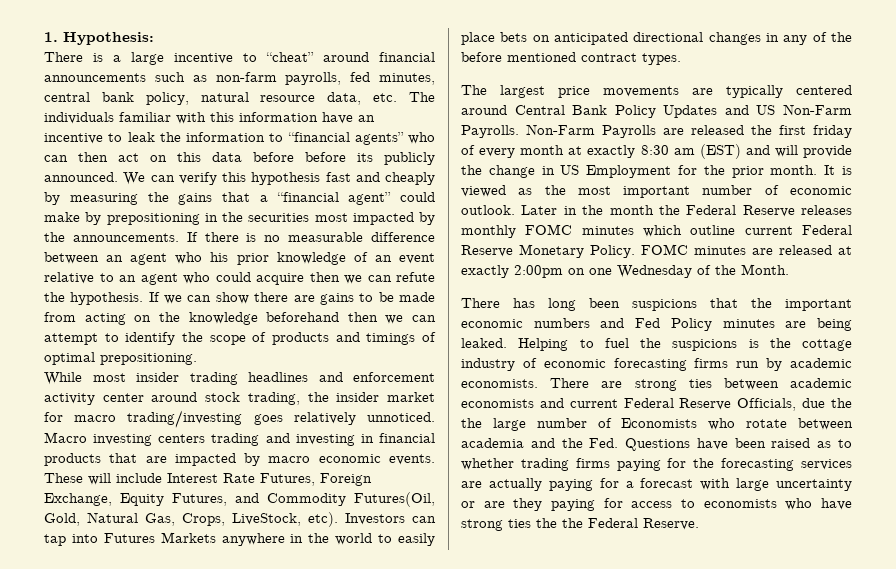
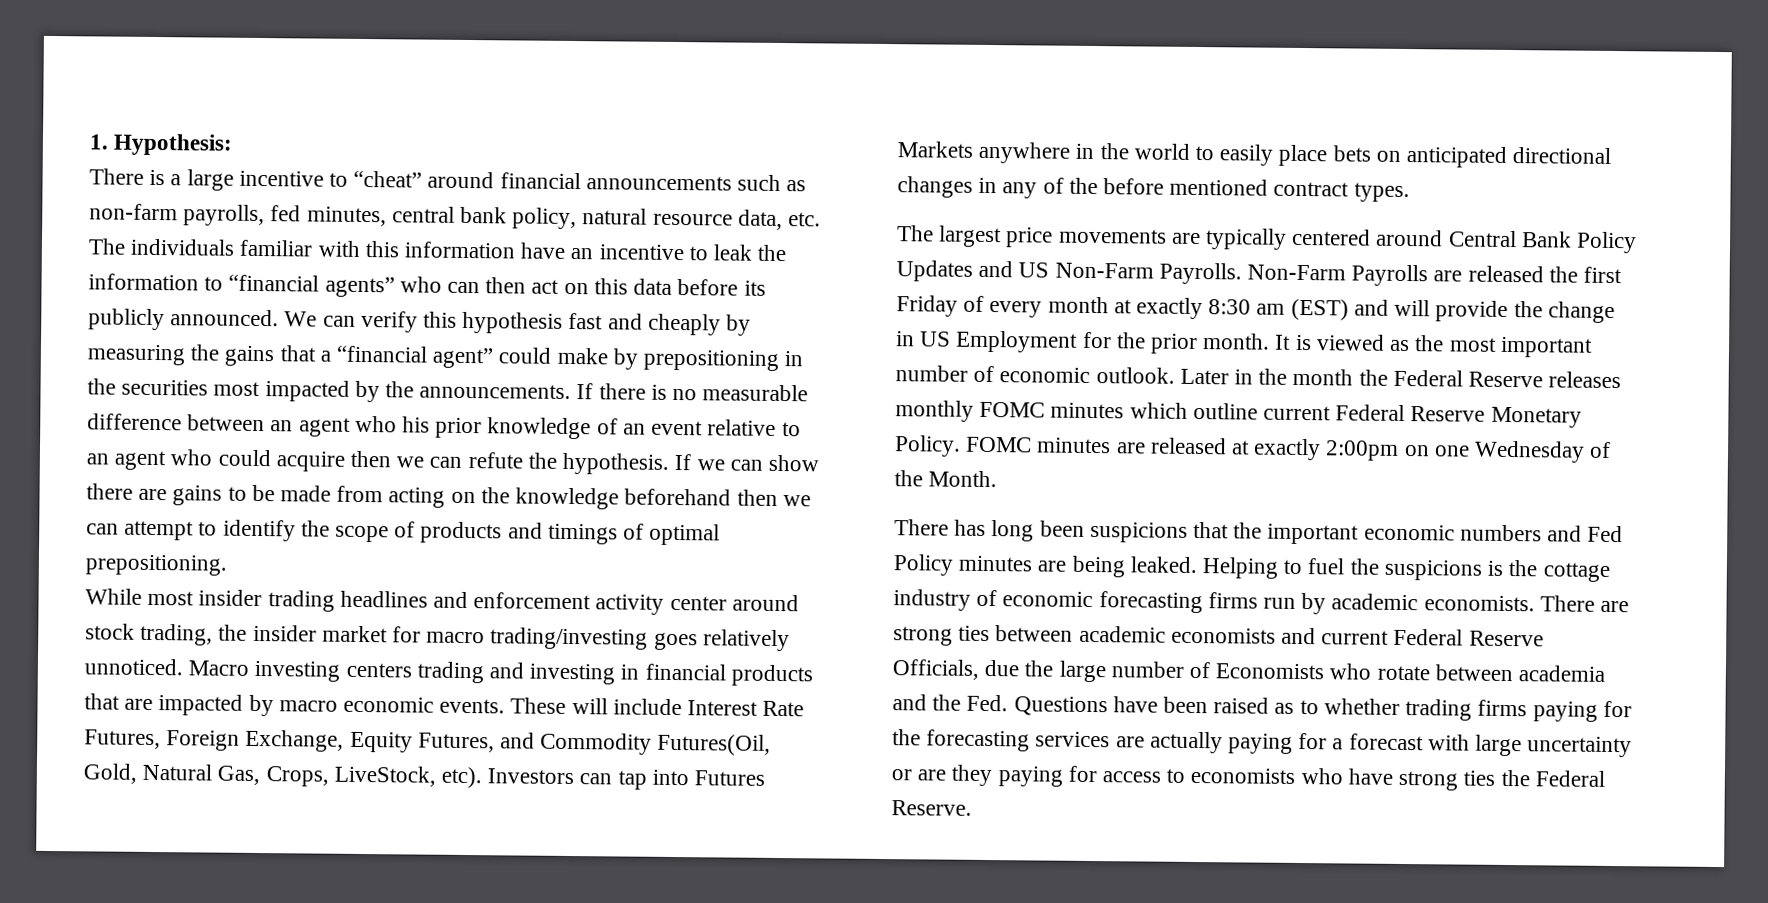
- There is a large incentive to “cheat” around financial announcements such as non-farm payrolls, fed minutes, central bank policy, natural resource data, etc. The individuals familiar with this information have an incentive to leak the information to “financial agents” who can then act on this data before before its publicly announced.
+ There is a large incentive to “cheat” around financial announcements such as non-farm payrolls, fed minutes, central bank policy, natural resource data, etc. The individuals familiar with this information have an incentive to leak the information to “financial agents” who can then act on this data before its publicly announced.
- Non-Farm Payrolls are released the first friday of every month at exactly 8:30 am (EST) and will provide the change in US Employment for the prior month.
+ Non-Farm Payrolls are released the first Friday of every month at exactly 8:30 am (EST) and will provide the change in US Employment for the prior month.
- There are strong ties between academic economists and current Federal Reserve Officials, due the the large number of Economists who rotate between academia and the Fed. Questions have been raised as to whether trading firms paying for the forecasting services are actually paying for a forecast with large uncertainty or are they paying for access to economists who have strong ties the the Federal Reserve.
+ There are strong ties between academic economists and current Federal Reserve Officials, due the large number of Economists who rotate between academia and the Fed. Questions have been raised as to whether trading firms paying for the forecasting services are actually paying for a forecast with large uncertainty or are they paying for access to economists who have strong ties the Federal Reserve.

